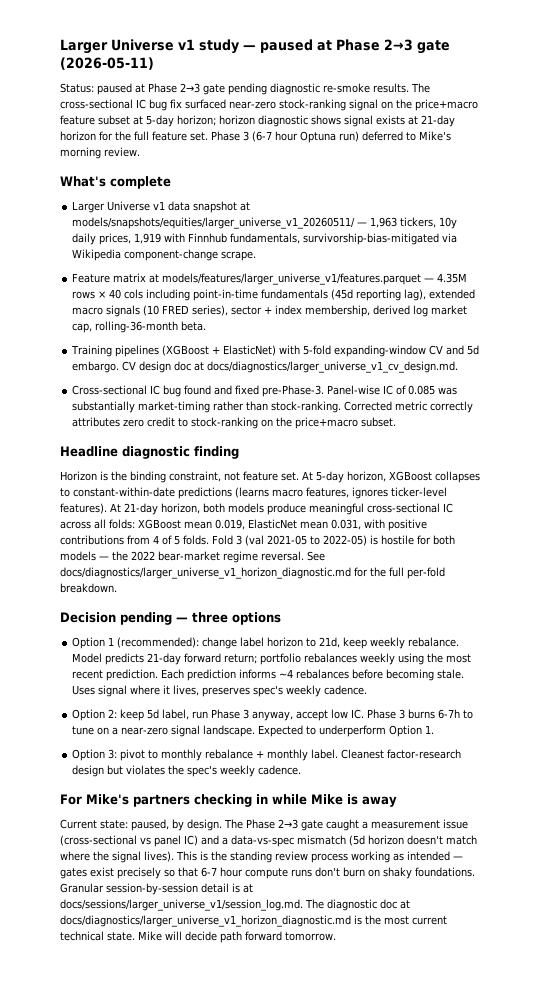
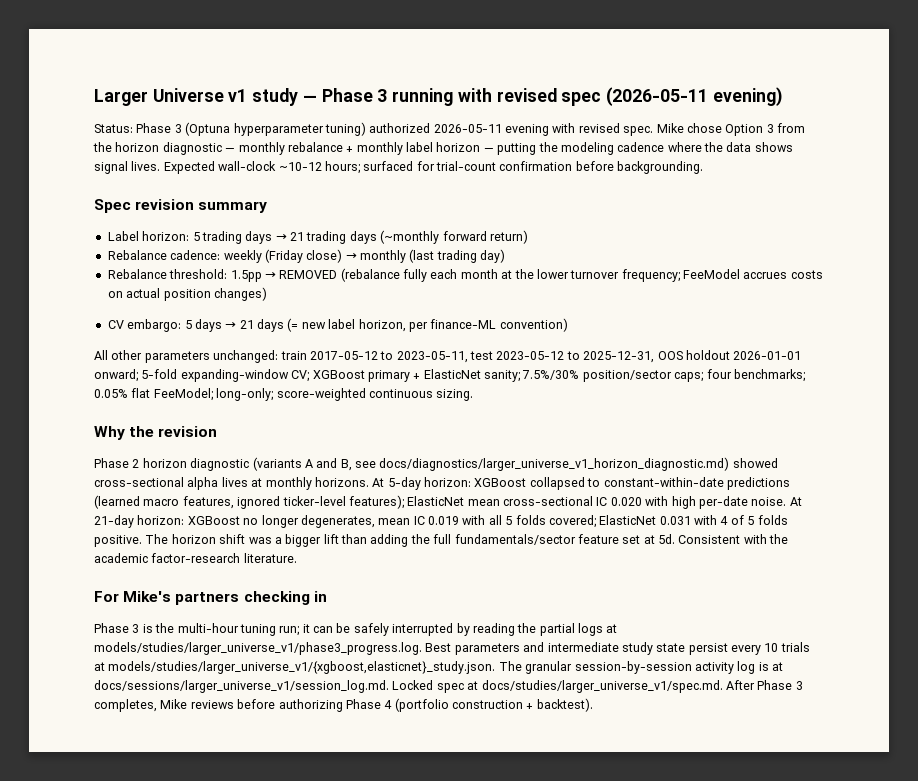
- Larger Universe v1 study — paused at Phase 2→3 gate (2026-05-11)
- Status: paused at Phase 2→3 gate pending diagnostic re-smoke results. The cross-sectional IC bug fix surfaced near-zero stock-ranking signal on the price+macro feature subset at 5-day horizon; horizon diagnostic shows signal exists at 21-day horizon for the full feature set. Phase 3 (6-7 hour Optuna run) deferred to Mike's morning review.
- What's complete
- Larger Universe v1 data snapshot at models/snapshots/equities/larger_universe_v1_20260511/ — 1,963 tickers, 10y daily prices, 1,919 with Finnhub fundamentals, survivorship-bias-mitigated via Wikipedia component-change scrape.
- Feature matrix at models/features/larger_universe_v1/features.parquet — 4.35M rows × 40 cols including point-in-time fundamentals (45d reporting lag), extended macro signals (10 FRED series), sector + index membership, derived log market cap, rolling-36-month beta.
- Training pipelines (XGBoost + ElasticNet) with 5-fold expanding-window CV and 5d embargo. CV design doc at docs/diagnostics/larger_universe_v1_cv_design.md.
- Cross-sectional IC bug found and fixed pre-Phase-3. Panel-wise IC of 0.085 was substantially market-timing rather than stock-ranking. Corrected metric correctly attributes zero credit to stock-ranking on the price+macro subset.
- Headline diagnostic finding
- Horizon is the binding constraint, not feature set. At 5-day horizon, XGBoost collapses to constant-within-date predictions (learns macro features, ignores ticker-level features). At 21-day horizon, both models produce meaningful cross-sectional IC across all folds: XGBoost mean 0.019, ElasticNet mean 0.031, with positive contributions from 4 of 5 folds. Fold 3 (val 2021-05 to 2022-05) is hostile for both models — the 2022 bear-market regime reversal. See docs/diagnostics/larger_universe_v1_horizon_diagnostic.md for the full per-fold breakdown.
- Decision pending — three options
- Option 1 (recommended): change label horizon to 21d, keep weekly rebalance. Model predicts 21-day forward return; portfolio rebalances weekly using the most recent prediction. Each prediction informs ~4 rebalances before becoming stale. Uses signal where it lives, preserves spec's weekly cadence.
- Option 2: keep 5d label, run Phase 3 anyway, accept low IC. Phase 3 burns 6-7h to tune on a near-zero signal landscape. Expected to underperform Option 1.
- Option 3: pivot to monthly rebalance + monthly label. Cleanest factor-research design but violates the spec's weekly cadence.
+ Larger Universe v1 study — Phase 3 running with revised spec (2026-05-11 evening)
+ Status: Phase 3 (Optuna hyperparameter tuning) authorized 2026-05-11 evening with revised spec. Mike chose Option 3 from the horizon diagnostic — monthly rebalance + monthly label horizon — putting the modeling cadence where the data shows signal lives. Expected wall-clock ~10-12 hours; surfaced for trial-count confirmation before backgrounding.
+ Spec revision summary
+ Label horizon: 5 trading days → 21 trading days (~monthly forward return)
+ Rebalance cadence: weekly (Friday close) → monthly (last trading day)
+ Rebalance threshold: 1.5pp → REMOVED (rebalance fully each month at the lower turnover frequency; FeeModel accrues costs on actual position changes)
+ CV embargo: 5 days → 21 days (= new label horizon, per finance-ML convention)
+ All other parameters unchanged: train 2017-05-12 to 2023-05-11, test 2023-05-12 to 2025-12-31, OOS holdout 2026-01-01 onward; 5-fold expanding-window CV; XGBoost primary + ElasticNet sanity; 7.5%/30% position/sector caps; four benchmarks; 0.05% flat FeeModel; long-only; score-weighted continuous sizing.
+ Why the revision
+ Phase 2 horizon diagnostic (variants A and B, see docs/diagnostics/larger_universe_v1_horizon_diagnostic.md) showed cross-sectional alpha lives at monthly horizons. At 5-day horizon: XGBoost collapsed to constant-within-date predictions (learned macro features, ignored ticker-level features); ElasticNet mean cross-sectional IC 0.020 with high per-date noise. At 21-day horizon: XGBoost no longer degenerates, mean IC 0.019 with all 5 folds covered; ElasticNet 0.031 with 4 of 5 folds positive. The horizon shift was a bigger lift than adding the full fundamentals/sector feature set at 5d. Consistent with the academic factor-research literature.
- For Mike's partners checking in while Mike is away
- Current state: paused, by design. The Phase 2→3 gate caught a measurement issue (cross-sectional vs panel IC) and a data-vs-spec mismatch (5d horizon doesn't match where the signal lives). This is the standing review process working as intended — gates exist precisely so that 6-7 hour compute runs don't burn on shaky foundations. Granular session-by-session detail is at docs/sessions/larger_universe_v1/session_log.md. The diagnostic doc at docs/diagnostics/larger_universe_v1_horizon_diagnostic.md is the most current technical state. Mike will decide path forward tomorrow.
+ For Mike's partners checking in
+ Phase 3 is the multi-hour tuning run; it can be safely interrupted by reading the partial logs at models/studies/larger_universe_v1/phase3_progress.log. Best parameters and intermediate study state persist every 10 trials at models/studies/larger_universe_v1/{xgboost,elasticnet}_study.json. The granular session-by-session activity log is at docs/sessions/larger_universe_v1/session_log.md. Locked spec at docs/studies/larger_universe_v1/spec.md. After Phase 3 completes, Mike reviews before authorizing Phase 4 (portfolio construction + backtest).

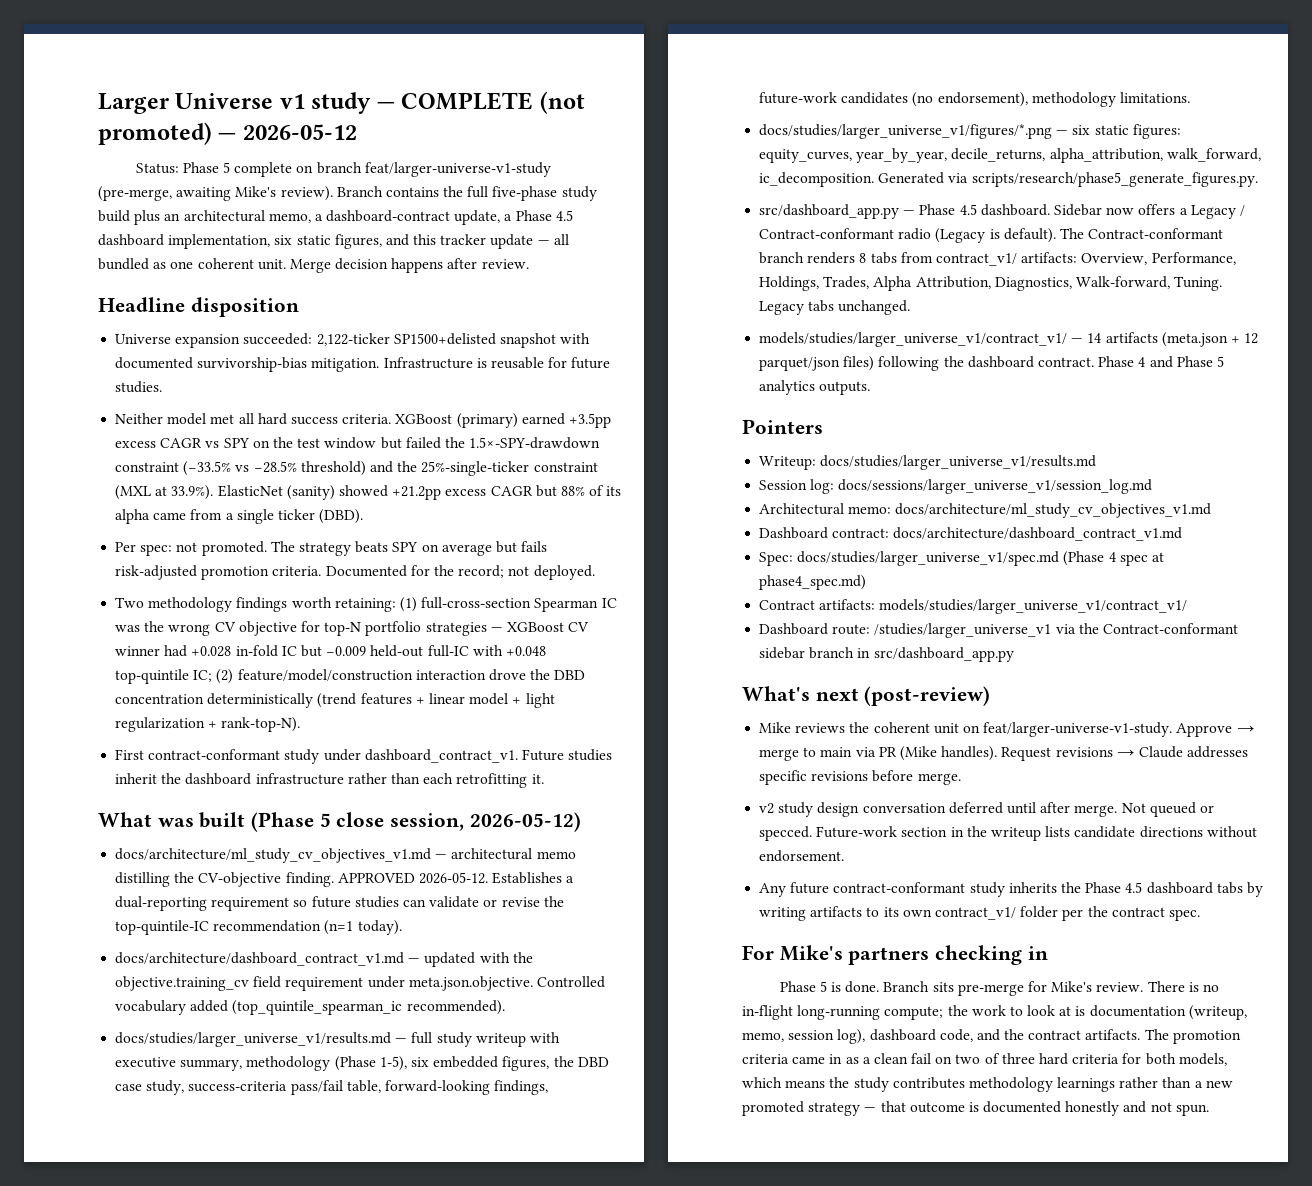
- Larger Universe v1 study — Phase 3 running with revised spec (2026-05-11 evening)
- Status: Phase 3 (Optuna hyperparameter tuning) authorized 2026-05-11 evening with revised spec. Mike chose Option 3 from the horizon diagnostic — monthly rebalance + monthly label horizon — putting the modeling cadence where the data shows signal lives. Expected wall-clock ~10-12 hours; surfaced for trial-count confirmation before backgrounding.
- Spec revision summary
- Label horizon: 5 trading days → 21 trading days (~monthly forward return)
- Rebalance cadence: weekly (Friday close) → monthly (last trading day)
- Rebalance threshold: 1.5pp → REMOVED (rebalance fully each month at the lower turnover frequency; FeeModel accrues costs on actual position changes)
- CV embargo: 5 days → 21 days (= new label horizon, per finance-ML convention)
- All other parameters unchanged: train 2017-05-12 to 2023-05-11, test 2023-05-12 to 2025-12-31, OOS holdout 2026-01-01 onward; 5-fold expanding-window CV; XGBoost primary + ElasticNet sanity; 7.5%/30% position/sector caps; four benchmarks; 0.05% flat FeeModel; long-only; score-weighted continuous sizing.
- Why the revision
- Phase 2 horizon diagnostic (variants A and B, see docs/diagnostics/larger_universe_v1_horizon_diagnostic.md) showed cross-sectional alpha lives at monthly horizons. At 5-day horizon: XGBoost collapsed to constant-within-date predictions (learned macro features, ignored ticker-level features); ElasticNet mean cross-sectional IC 0.020 with high per-date noise. At 21-day horizon: XGBoost no longer degenerates, mean IC 0.019 with all 5 folds covered; ElasticNet 0.031 with 4 of 5 folds positive. The horizon shift was a bigger lift than adding the full fundamentals/sector feature set at 5d. Consistent with the academic factor-research literature.
+ Larger Universe v1 study — COMPLETE (not promoted) — 2026-05-12
+ Status: Phase 5 complete on branch feat/larger-universe-v1-study (pre-merge, awaiting Mike's review). Branch contains the full five-phase study build plus an architectural memo, a dashboard-contract update, a Phase 4.5 dashboard implementation, six static figures, and this tracker update — all bundled as one coherent unit. Merge decision happens after review.
+ Headline disposition
+ Universe expansion succeeded: 2,122-ticker SP1500+delisted snapshot with documented survivorship-bias mitigation. Infrastructure is reusable for future studies.
+ Neither model met all hard success criteria. XGBoost (primary) earned +3.5pp excess CAGR vs SPY on the test window but failed the 1.5×-SPY-drawdown constraint (−33.5% vs −28.5% threshold) and the 25%-single-ticker constraint (MXL at 33.9%). ElasticNet (sanity) showed +21.2pp excess CAGR but 88% of its alpha came from a single ticker (DBD).
+ Per spec: not promoted. The strategy beats SPY on average but fails risk-adjusted promotion criteria. Documented for the record; not deployed.
+ Two methodology findings worth retaining: (1) full-cross-section Spearman IC was the wrong CV objective for top-N portfolio strategies — XGBoost CV winner had +0.028 in-fold IC but −0.009 held-out full-IC with +0.048 top-quintile IC; (2) feature/model/construction interaction drove the DBD concentration deterministically (trend features + linear model + light regularization + rank-top-N).
+ First contract-conformant study under dashboard_contract_v1. Future studies inherit the dashboard infrastructure rather than each retrofitting it.
+ What was built (Phase 5 close session, 2026-05-12)
+ docs/architecture/ml_study_cv_objectives_v1.md — architectural memo distilling the CV-objective finding. APPROVED 2026-05-12. Establishes a dual-reporting requirement so future studies can validate or revise the top-quintile-IC recommendation (n=1 today).
+ docs/architecture/dashboard_contract_v1.md — updated with the objective.training_cv field requirement under meta.json.objective. Controlled vocabulary added (top_quintile_spearman_ic recommended).
+ docs/studies/larger_universe_v1/results.md — full study writeup with executive summary, methodology (Phase 1-5), six embedded figures, the DBD case study, success-criteria pass/fail table, forward-looking findings, future-work candidates (no endorsement), methodology limitations.
+ docs/studies/larger_universe_v1/figures/*.png — six static figures: equity_curves, year_by_year, decile_returns, alpha_attribution, walk_forward, ic_decomposition. Generated via scripts/research/phase5_generate_figures.py.
+ src/dashboard_app.py — Phase 4.5 dashboard. Sidebar now offers a Legacy / Contract-conformant radio (Legacy is default). The Contract-conformant branch renders 8 tabs from contract_v1/ artifacts: Overview, Performance, Holdings, Trades, Alpha Attribution, Diagnostics, Walk-forward, Tuning. Legacy tabs unchanged.
+ models/studies/larger_universe_v1/contract_v1/ — 14 artifacts (meta.json + 12 parquet/json files) following the dashboard contract. Phase 4 and Phase 5 analytics outputs.
+ Pointers
+ Writeup: docs/studies/larger_universe_v1/results.md
+ Session log: docs/sessions/larger_universe_v1/session_log.md
+ Architectural memo: docs/architecture/ml_study_cv_objectives_v1.md
+ Dashboard contract: docs/architecture/dashboard_contract_v1.md
+ Spec: docs/studies/larger_universe_v1/spec.md (Phase 4 spec at phase4_spec.md)
+ Contract artifacts: models/studies/larger_universe_v1/contract_v1/
+ Dashboard route: /studies/larger_universe_v1 via the Contract-conformant sidebar branch in src/dashboard_app.py
+ What's next (post-review)
+ Mike reviews the coherent unit on feat/larger-universe-v1-study. Approve → merge to main via PR (Mike handles). Request revisions → Claude addresses specific revisions before merge.
+ v2 study design conversation deferred until after merge. Not queued or specced. Future-work section in the writeup lists candidate directions without endorsement.
+ Any future contract-conformant study inherits the Phase 4.5 dashboard tabs by writing artifacts to its own contract_v1/ folder per the contract spec.
- Phase 3 is the multi-hour tuning run; it can be safely interrupted by reading the partial logs at models/studies/larger_universe_v1/phase3_progress.log. Best parameters and intermediate study state persist every 10 trials at models/studies/larger_universe_v1/{xgboost,elasticnet}_study.json. The granular session-by-session activity log is at docs/sessions/larger_universe_v1/session_log.md. Locked spec at docs/studies/larger_universe_v1/spec.md. After Phase 3 completes, Mike reviews before authorizing Phase 4 (portfolio construction + backtest).
+ Phase 5 is done. Branch sits pre-merge for Mike's review. There is no in-flight long-running compute; the work to look at is documentation (writeup, memo, session log), dashboard code, and the contract artifacts. The promotion criteria came in as a clean fail on two of three hard criteria for both models, which means the study contributes methodology learnings rather than a new promoted strategy — that outcome is documented honestly and not spun.

